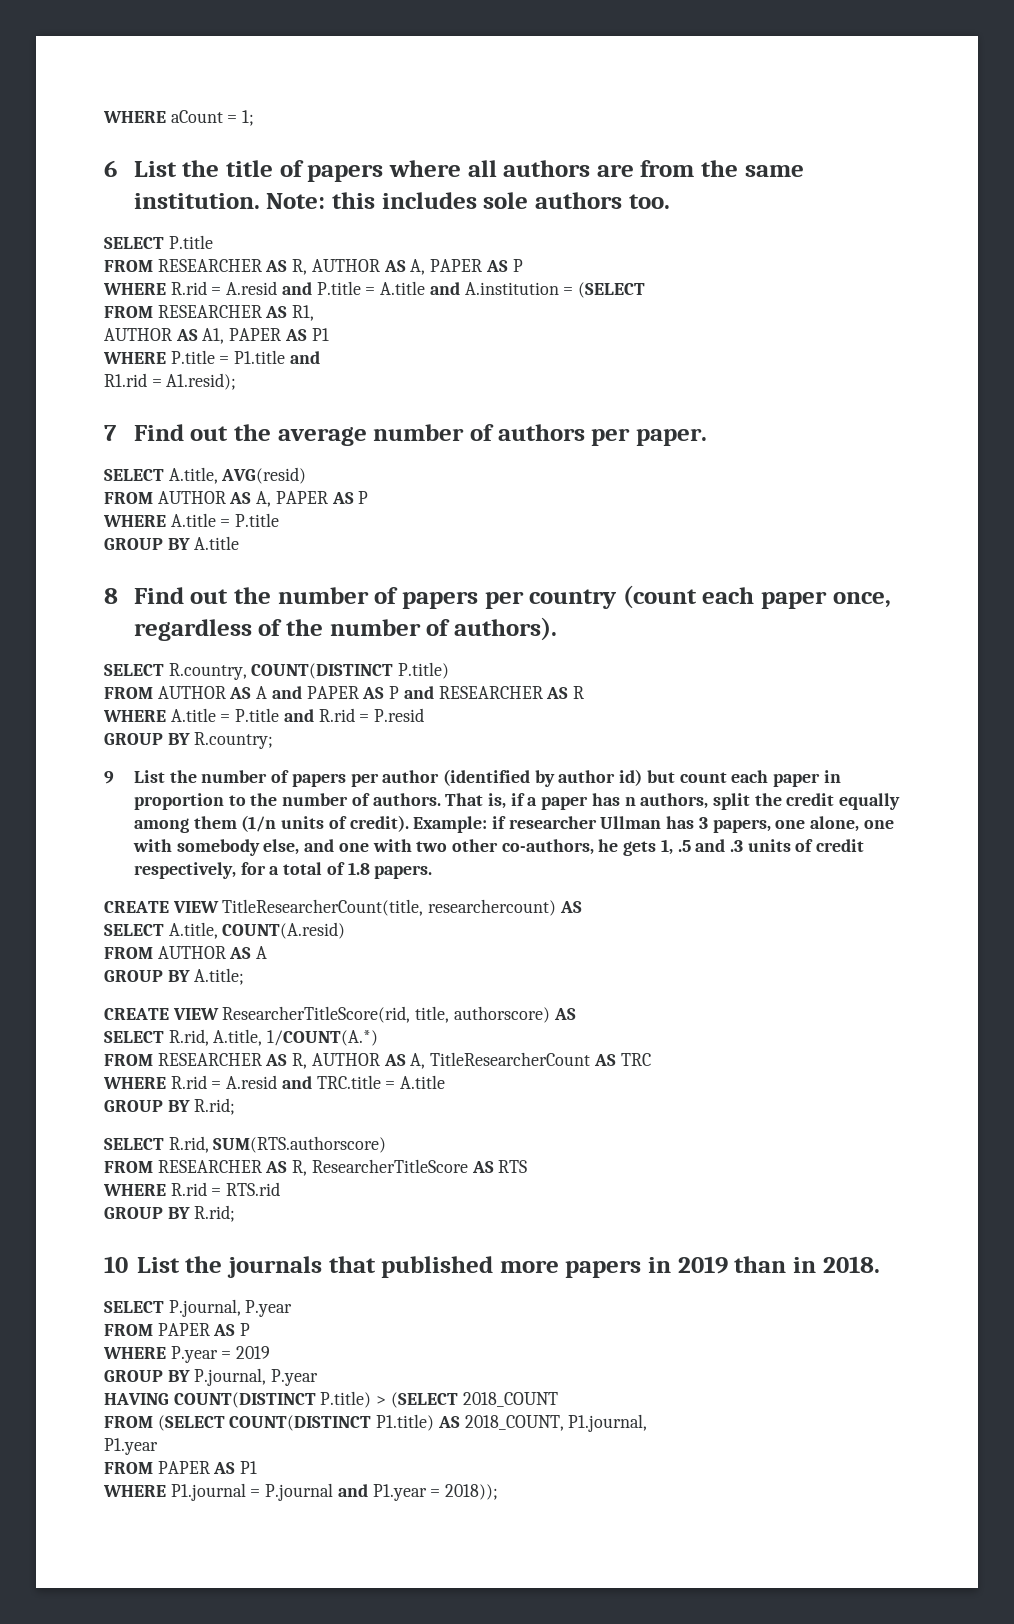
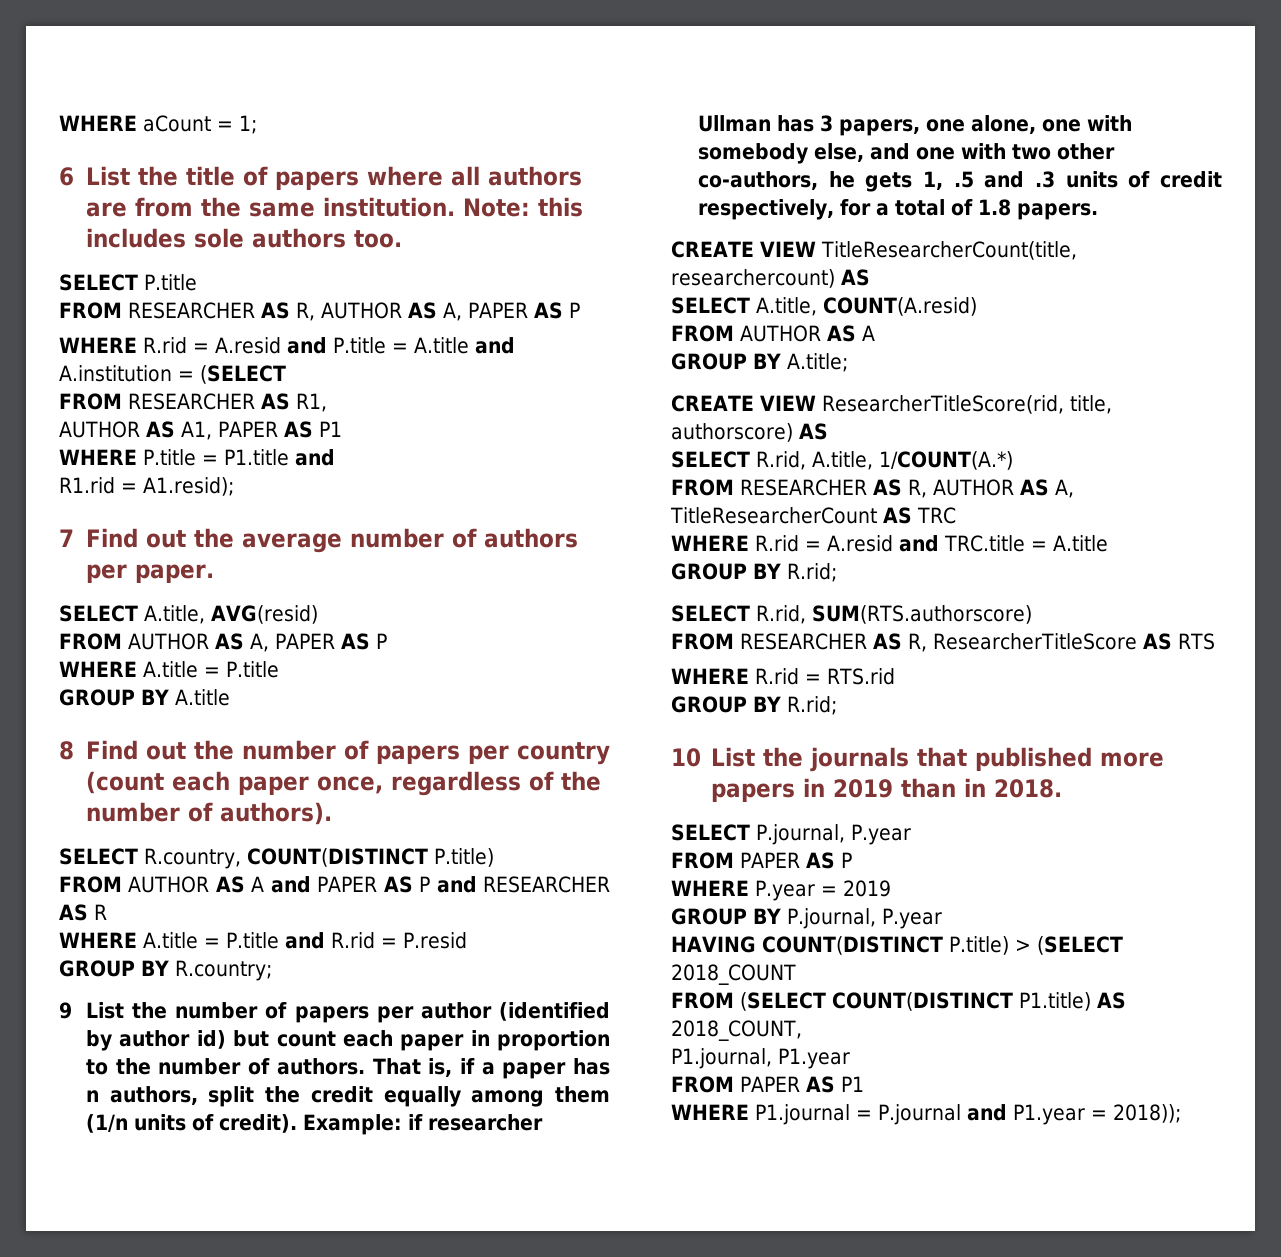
- FROM (SELECT COUNT(DISTINCT P1.title) AS 2018_COUNT, P1.journal,
- P1.year
+ FROM (SELECT COUNT(DISTINCT P1.title) AS 2018_COUNT,
+ P1.journal, P1.year

